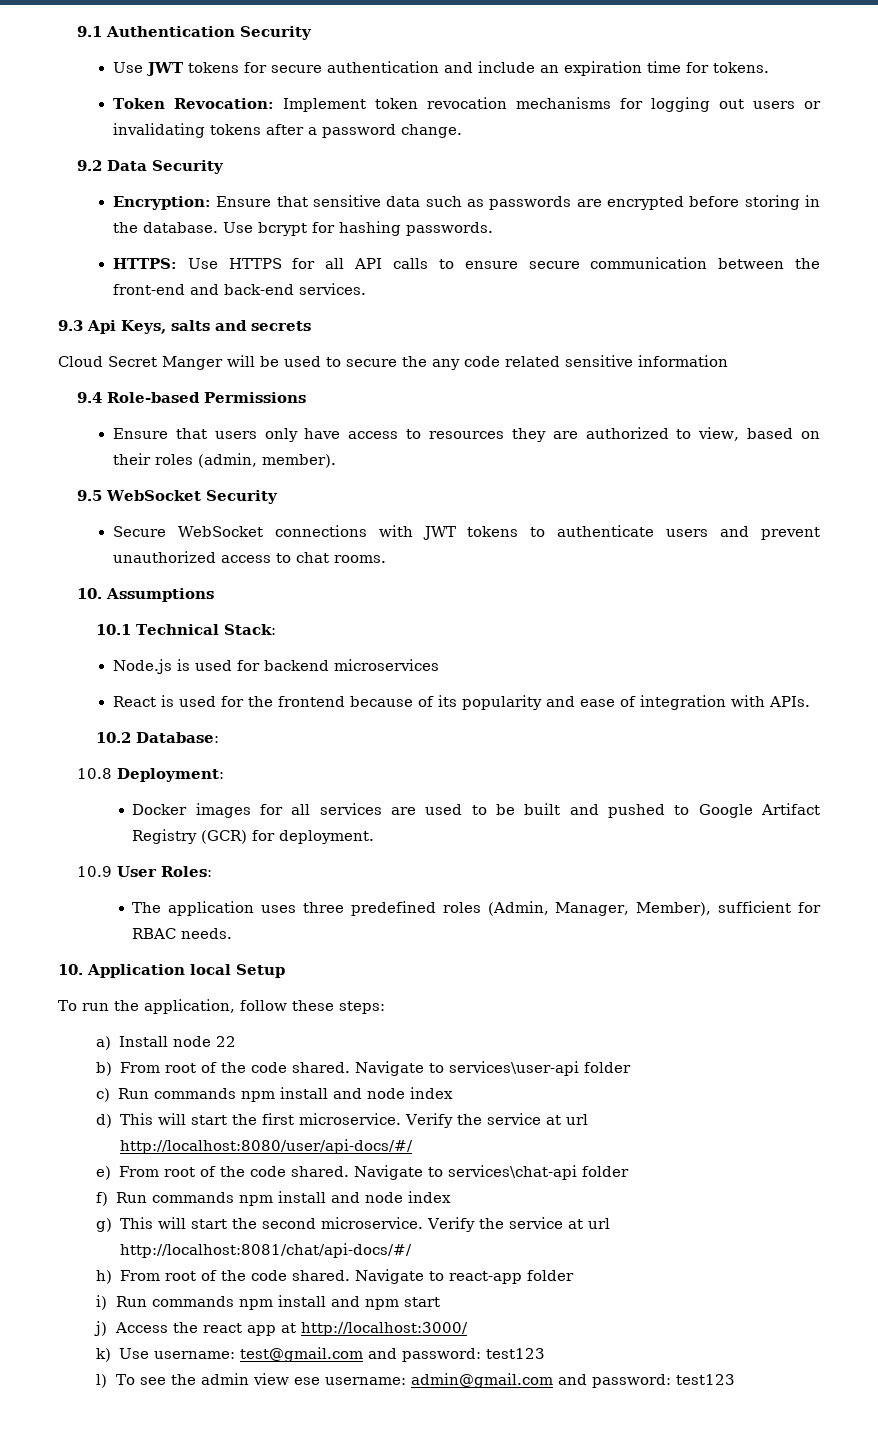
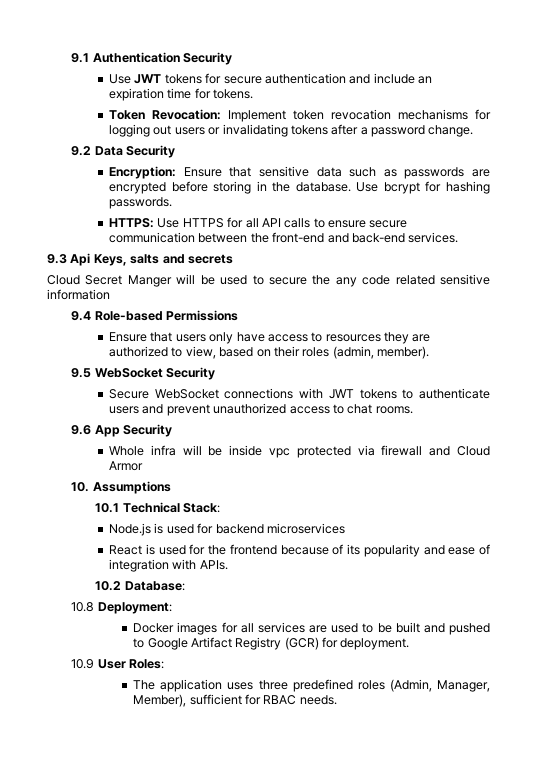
+ 9.6 App Security
+ Whole infra will be inside vpc protected via firewall and Cloud Armor
- 10. Application local Setup
- To run the application, follow these steps:
- a) Install node 22
- b) From root of the code shared. Navigate to services\user-api folder
- c) Run commands npm install and node index
- d) This will start the first microservice. Verify the service at url http://localhost:8080/user/api-docs/#/
- e) From root of the code shared. Navigate to services\chat-api folder
- f) Run commands npm install and node index
- g) This will start the second microservice. Verify the service at url http://localhost:8081/chat/api-docs/#/
- h) From root of the code shared. Navigate to react-app folder
- i) Run commands npm install and npm start
- j) Access the react app at http://localhost:3000/
- k) Use username: test@gmail.com and password: test123
- l) To see the admin view ese username: admin@gmail.com and password: test123

